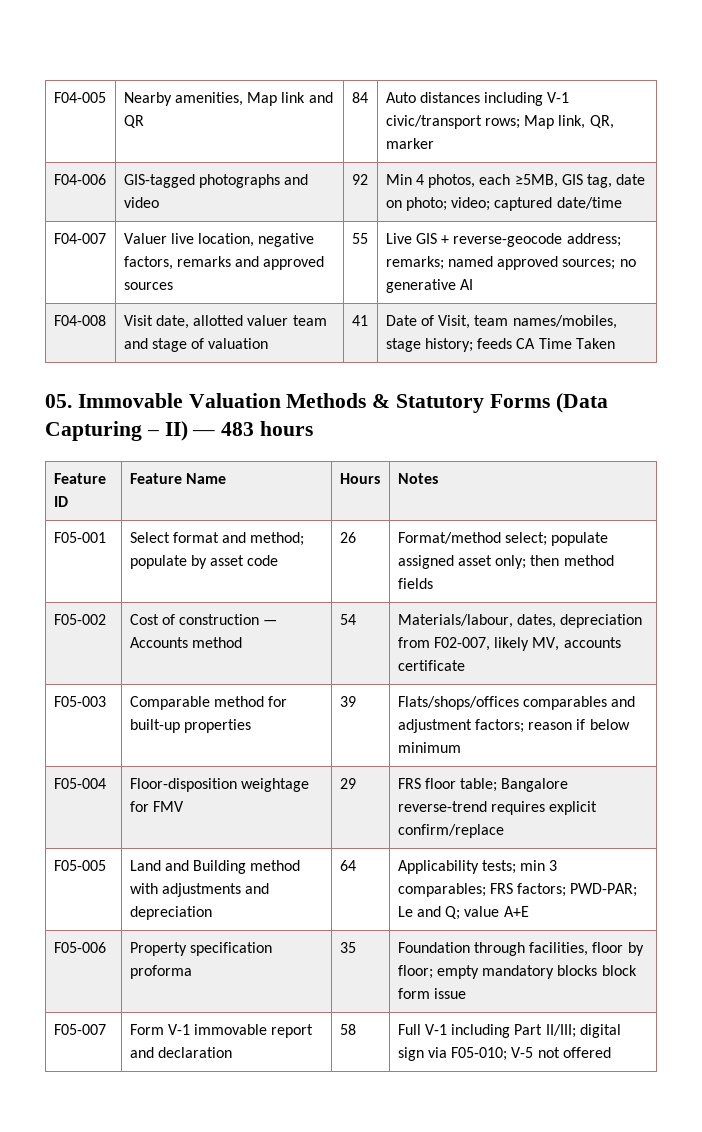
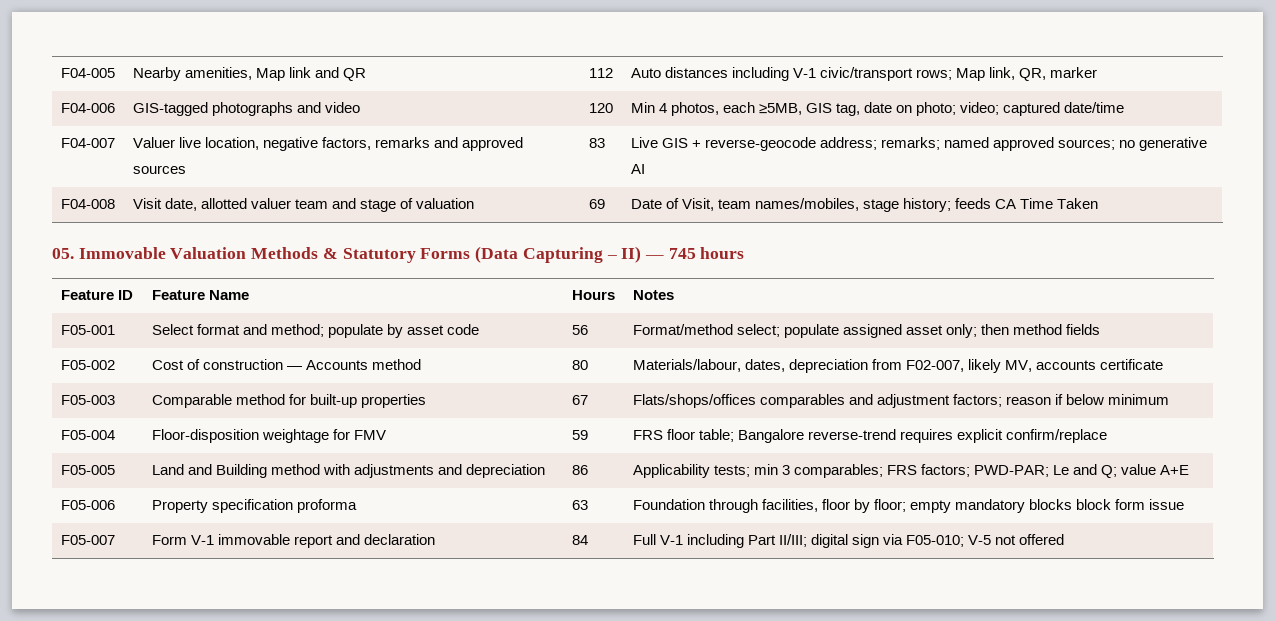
- F04-005 | Nearby amenities, Map link and QR | 84 | Auto distances including V-1 civic/transport rows; Map link, QR, marker
+ F04-005 | Nearby amenities, Map link and QR | 112 | Auto distances including V-1 civic/transport rows; Map link, QR, marker
- F04-006 | GIS-tagged photographs and video | 92 | Min 4 photos, each ≥5MB, GIS tag, date on photo; video; captured date/time
+ F04-006 | GIS-tagged photographs and video | 120 | Min 4 photos, each ≥5MB, GIS tag, date on photo; video; captured date/time
- F04-007 | Valuer live location, negative factors, remarks and approved sources | 55 | Live GIS + reverse-geocode address; remarks; named approved sources; no generative AI
+ F04-007 | Valuer live location, negative factors, remarks and approved sources | 83 | Live GIS + reverse-geocode address; remarks; named approved sources; no generative AI
- F04-008 | Visit date, allotted valuer team and stage of valuation | 41 | Date of Visit, team names/mobiles, stage history; feeds CA Time Taken
+ F04-008 | Visit date, allotted valuer team and stage of valuation | 69 | Date of Visit, team names/mobiles, stage history; feeds CA Time Taken
- 05. Immovable Valuation Methods & Statutory Forms (Data Capturing – II) — 483 hours
+ 05. Immovable Valuation Methods & Statutory Forms (Data Capturing – II) — 745 hours
- F05-001 | Select format and method; populate by asset code | 26 | Format/method select; populate assigned asset only; then method fields
+ F05-001 | Select format and method; populate by asset code | 56 | Format/method select; populate assigned asset only; then method fields
- F05-002 | Cost of construction — Accounts method | 54 | Materials/labour, dates, depreciation from F02-007, likely MV, accounts certificate
+ F05-002 | Cost of construction — Accounts method | 80 | Materials/labour, dates, depreciation from F02-007, likely MV, accounts certificate
- F05-003 | Comparable method for built-up properties | 39 | Flats/shops/offices comparables and adjustment factors; reason if below minimum
+ F05-003 | Comparable method for built-up properties | 67 | Flats/shops/offices comparables and adjustment factors; reason if below minimum
- F05-004 | Floor-disposition weightage for FMV | 29 | FRS floor table; Bangalore reverse-trend requires explicit confirm/replace
+ F05-004 | Floor-disposition weightage for FMV | 59 | FRS floor table; Bangalore reverse-trend requires explicit confirm/replace
- F05-005 | Land and Building method with adjustments and depreciation | 64 | Applicability tests; min 3 comparables; FRS factors; PWD-PAR; Le and Q; value A+E
+ F05-005 | Land and Building method with adjustments and depreciation | 86 | Applicability tests; min 3 comparables; FRS factors; PWD-PAR; Le and Q; value A+E
- F05-006 | Property specification proforma | 35 | Foundation through facilities, floor by floor; empty mandatory blocks block form issue
+ F05-006 | Property specification proforma | 63 | Foundation through facilities, floor by floor; empty mandatory blocks block form issue
- F05-007 | Form V-1 immovable report and declaration | 58 | Full V-1 including Part II/III; digital sign via F05-010; V-5 not offered
+ F05-007 | Form V-1 immovable report and declaration | 84 | Full V-1 including Part II/III; digital sign via F05-010; V-5 not offered

